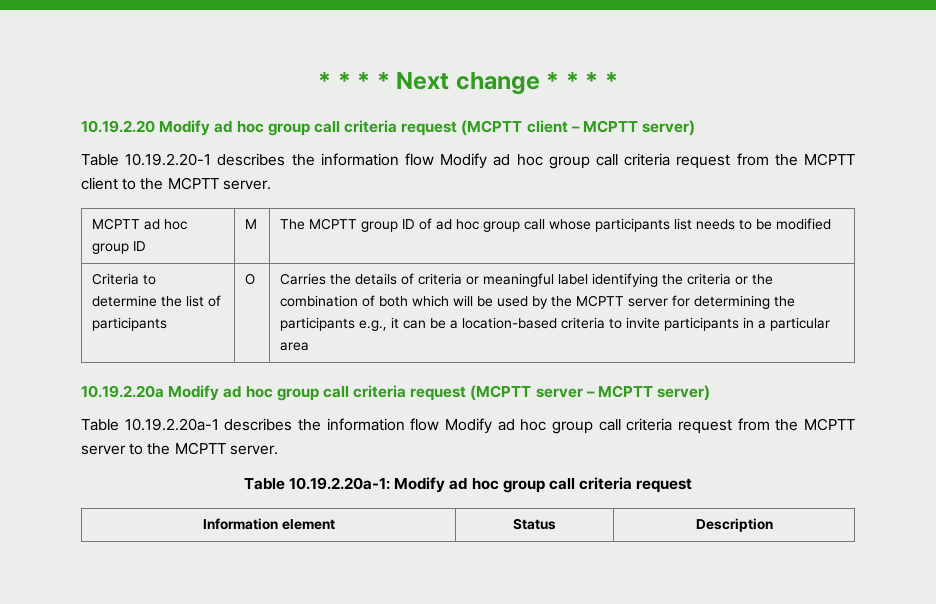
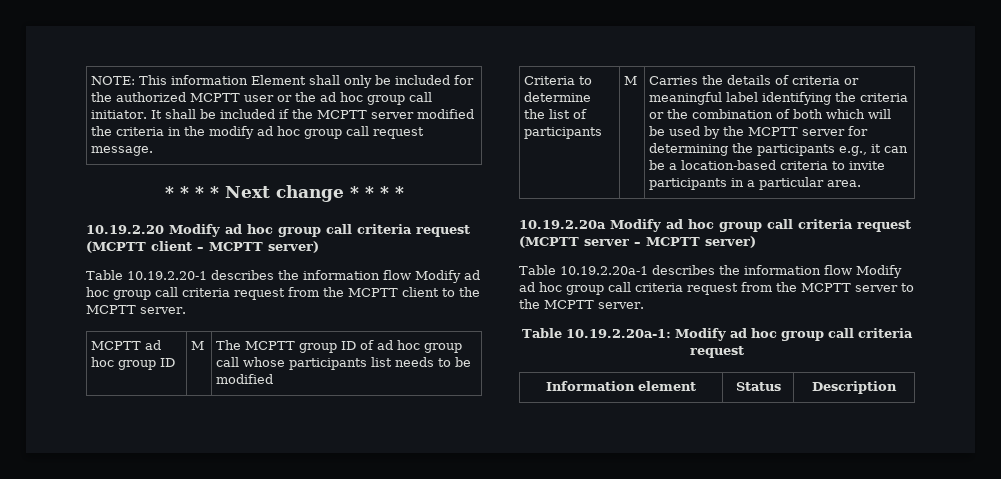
+ NOTE: This information Element shall only be included for the authorized MCPTT user or the ad hoc group call initiator. It shall be included if the MCPTT server modified the criteria in the modify ad hoc group call request message.
- Criteria to determine the list of participants | O
+ Criteria to determine the list of participants | M
- Carries the details of criteria or meaningful label identifying the criteria or the combination of both which will be used by the MCPTT server for determining the participants e.g., it can be a location-based criteria to invite participants in a particular area
+ Carries the details of criteria or meaningful label identifying the criteria or the combination of both which will be used by the MCPTT server for determining the participants e.g., it can be a location-based criteria to invite participants in a particular area.

